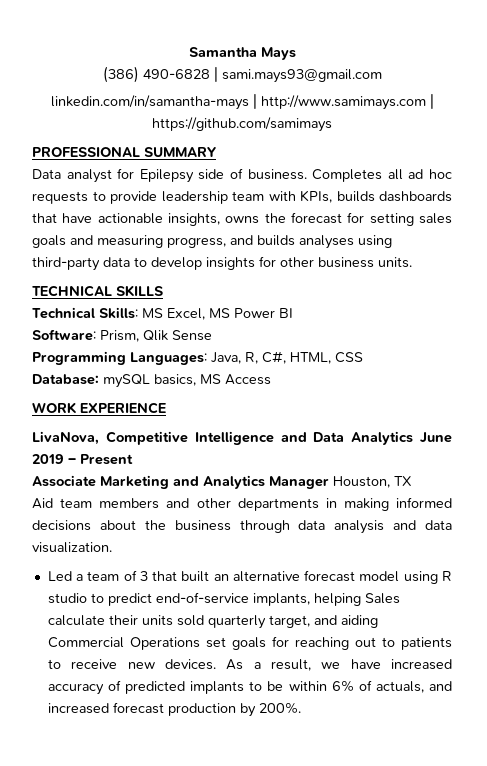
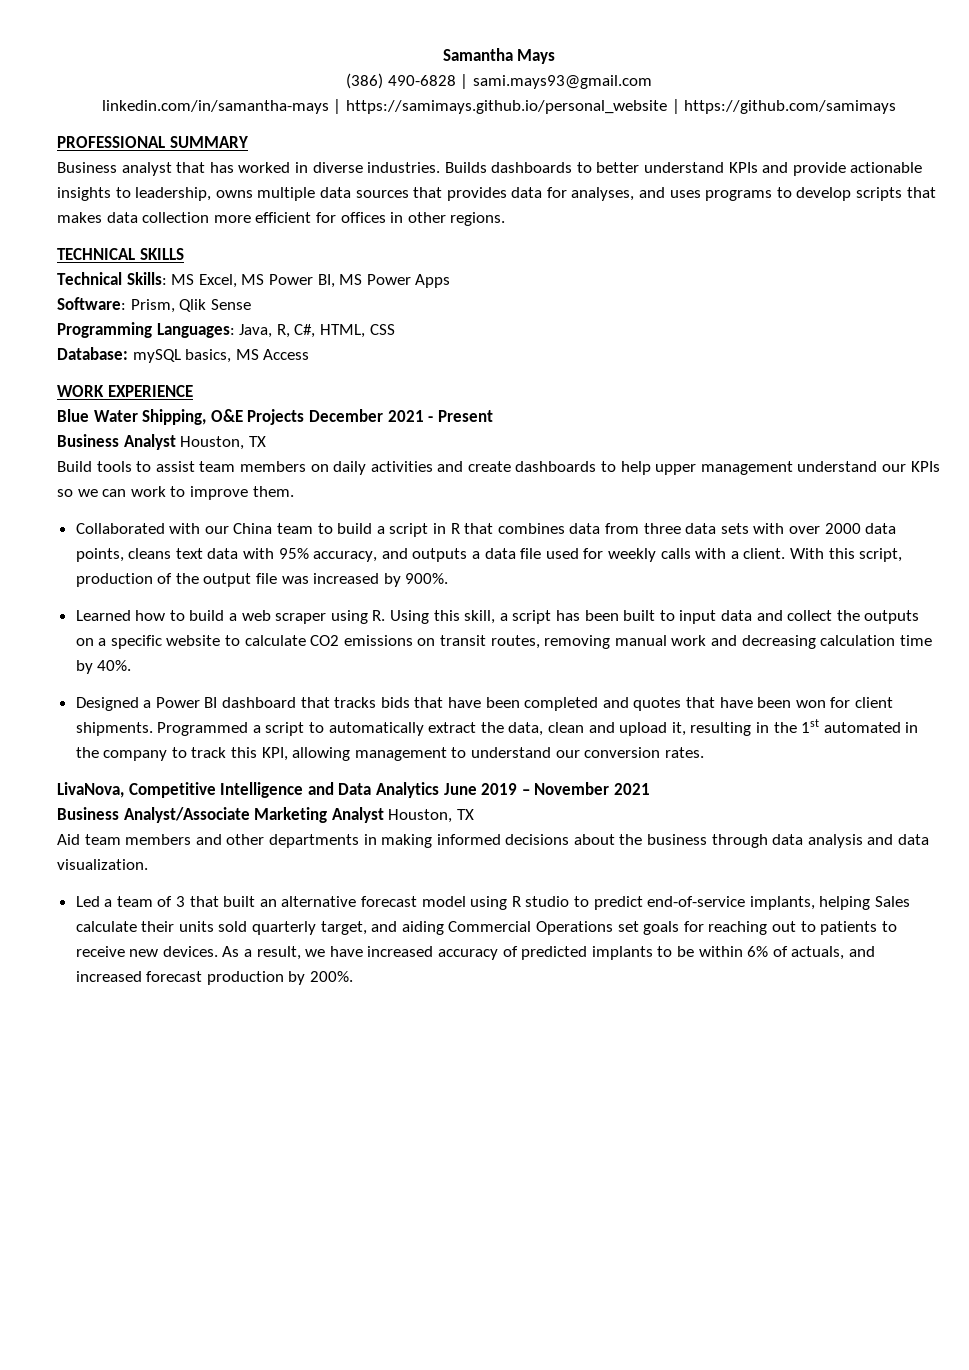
- linkedin.com/in/samantha-mays | http://www.samimays.com | https://github.com/samimays
+ linkedin.com/in/samantha-mays | https://samimays.github.io/personal_website | https://github.com/samimays
- Data analyst for Epilepsy side of business. Completes all ad hoc requests to provide leadership team with KPIs, builds dashboards that have actionable insights, owns the forecast for setting sales goals and measuring progress, and builds analyses using third-party data to develop insights for other business units.
+ Business analyst that has worked in diverse industries. Builds dashboards to better understand KPIs and provide actionable insights to leadership, owns multiple data sources that provides data for analyses, and uses programs to develop scripts that makes data collection more efficient for offices in other regions.
- Technical Skills: MS Excel, MS Power BI
+ Technical Skills: MS Excel, MS Power BI, MS Power Apps
+ Blue Water Shipping, O&E Projects December 2021 - Present
+ Business Analyst Houston, TX
+ Build tools to assist team members on daily activities and create dashboards to help upper management understand our KPIs so we can work to improve them.
+ Collaborated with our China team to build a script in R that combines data from three data sets with over 2000 data points, cleans text data with 95% accuracy, and outputs a data file used for weekly calls with a client. With this script, production of the output file was increased by 900%.
+ Learned how to build a web scraper using R. Using this skill, a script has been built to input data and collect the outputs on a specific website to calculate CO2 emissions on transit routes, removing manual work and decreasing calculation time by 40%.
+ Designed a Power BI dashboard that tracks bids that have been completed and quotes that have been won for client shipments. Programmed a script to automatically extract the data, clean and upload it, resulting in the 1st automated in the company to track this KPI, allowing management to understand our conversion rates.
- LivaNova, Competitive Intelligence and Data Analytics June 2019 – Present
- Associate Marketing and Analytics Manager Houston, TX
+ LivaNova, Competitive Intelligence and Data Analytics June 2019 – November 2021
+ Business Analyst/Associate Marketing Analyst Houston, TX

